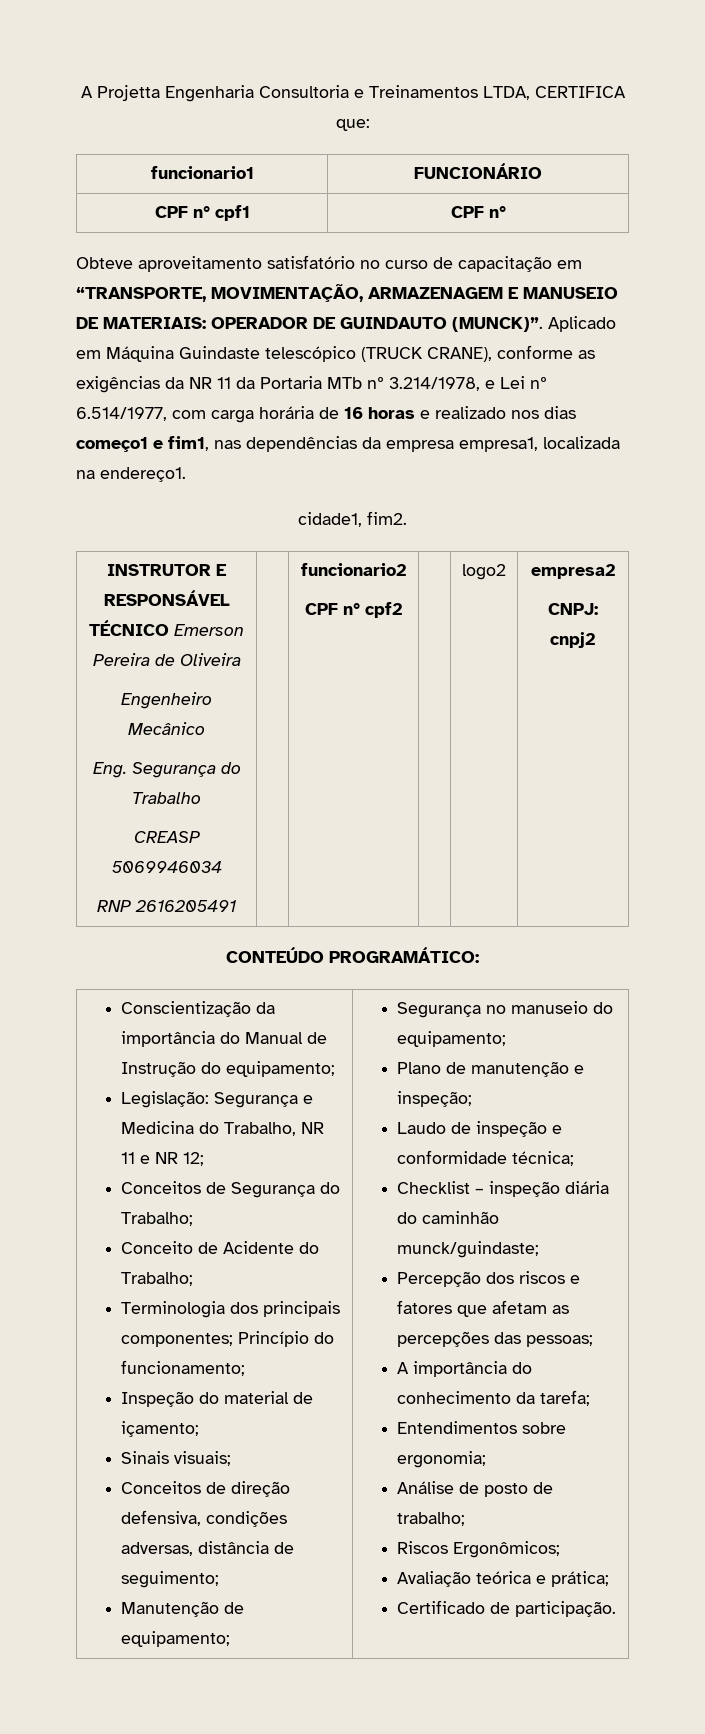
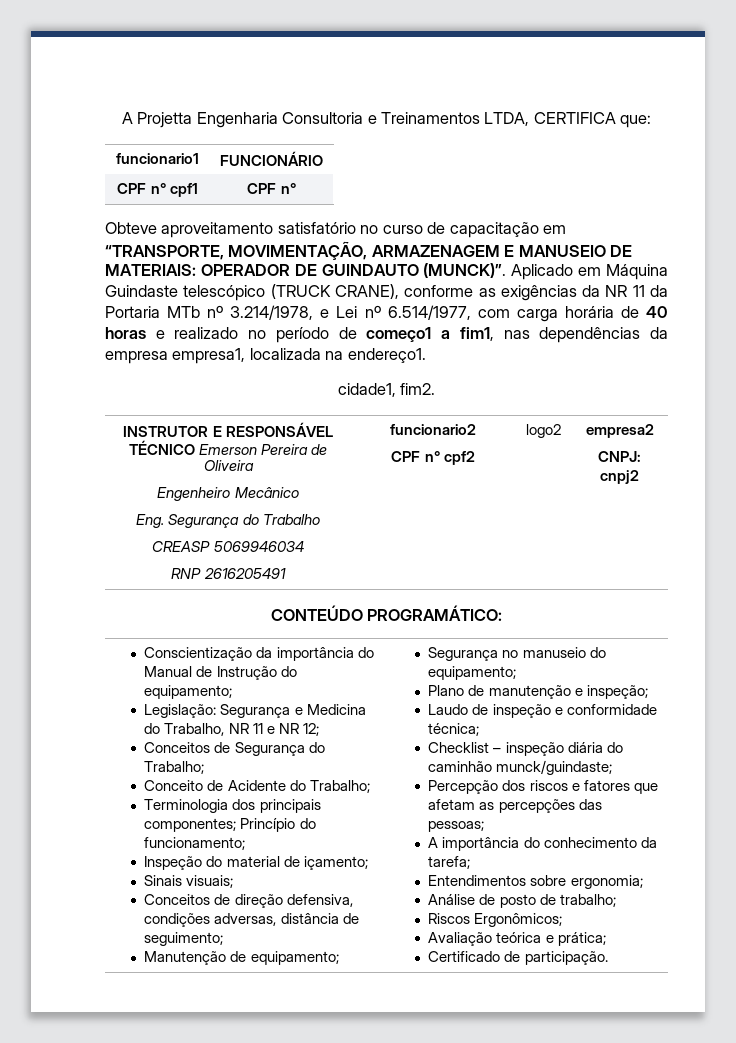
- Aplicado em Máquina Guindaste telescópico (TRUCK CRANE), conforme as exigências da NR 11 da Portaria MTb nº 3.214/1978, e Lei nº 6.514/1977, com carga horária de 16 horas e realizado nos dias começo1 e fim1, nas dependências da empresa empresa1, localizada na endereço1.
+ Aplicado em Máquina Guindaste telescópico (TRUCK CRANE), conforme as exigências da NR 11 da Portaria MTb nº 3.214/1978, e Lei nº 6.514/1977, com carga horária de 40 horas e realizado no período de começo1 a fim1, nas dependências da empresa empresa1, localizada na endereço1.

